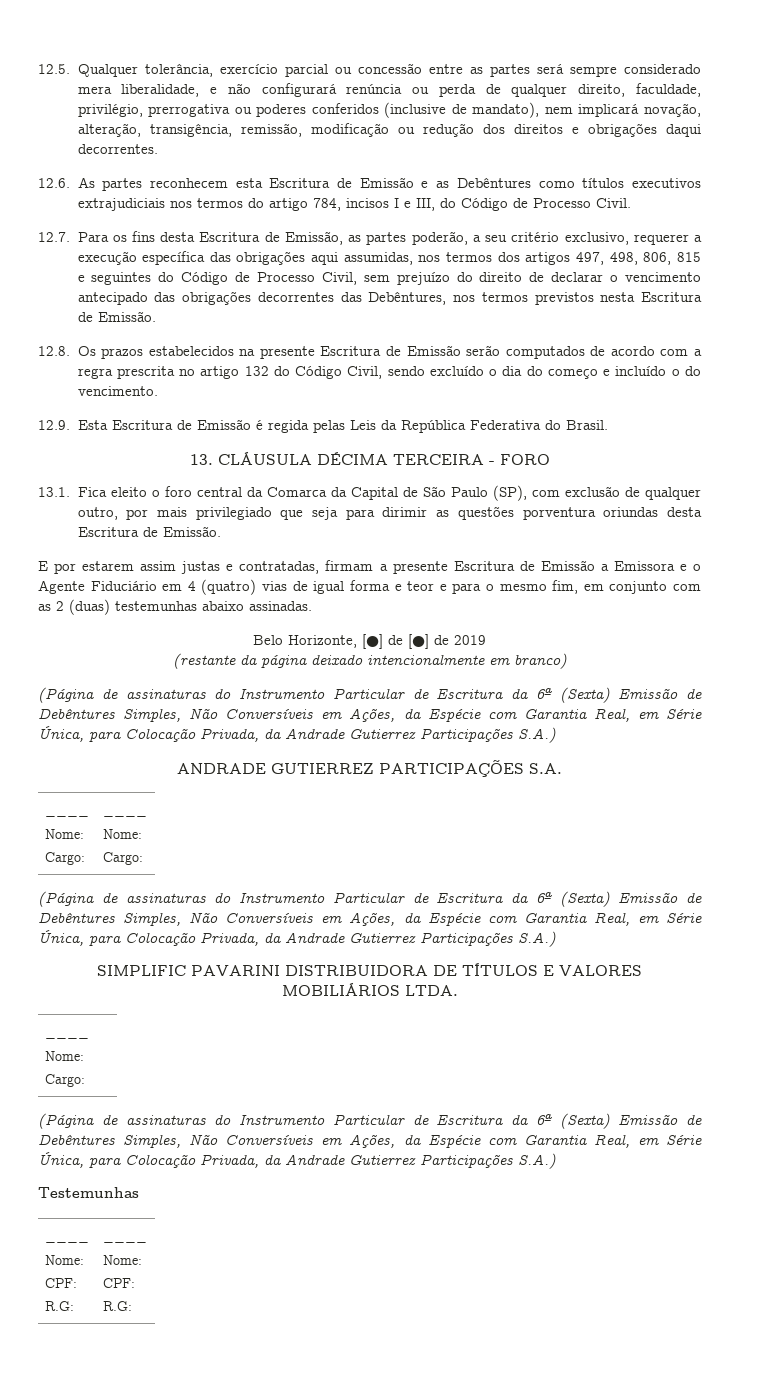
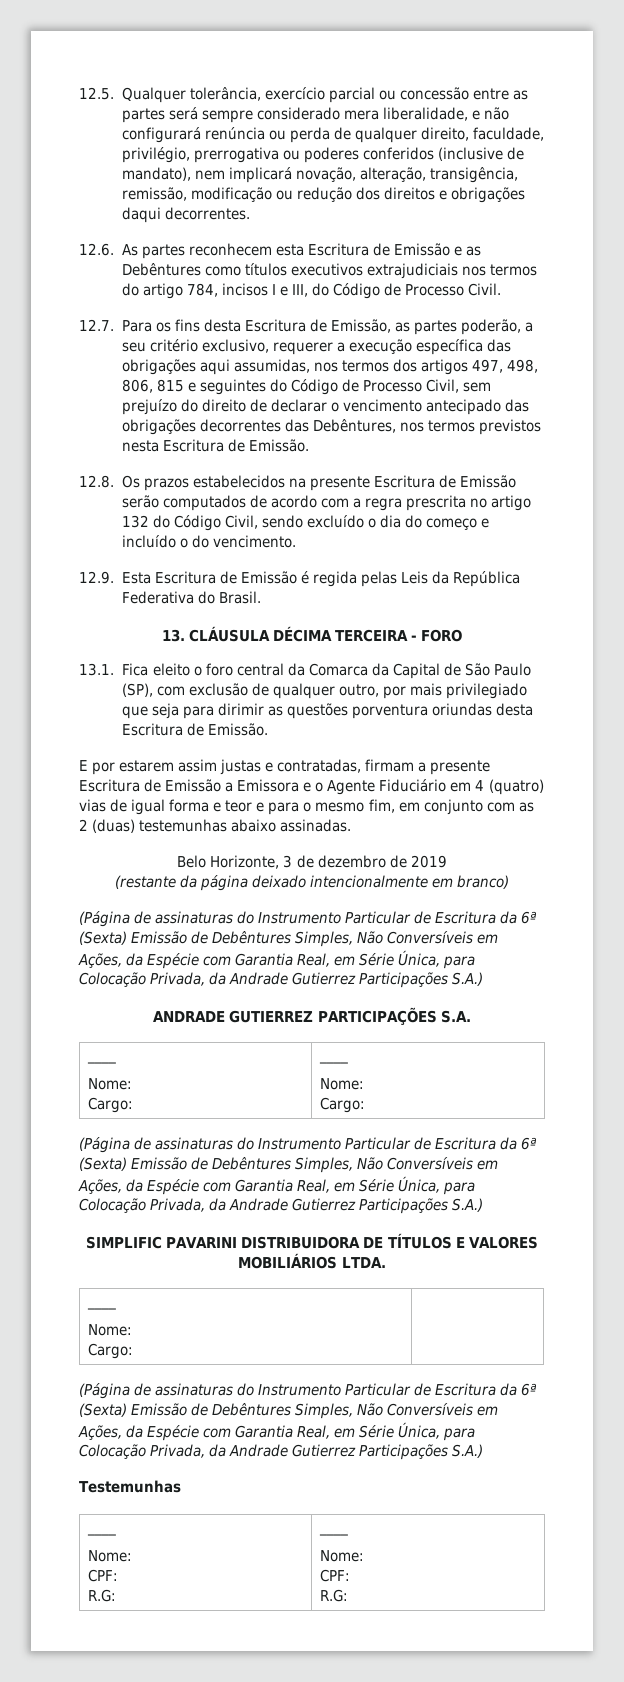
- Belo Horizonte, [●] de [●] de 2019
+ Belo Horizonte, 3 de dezembro de 2019

